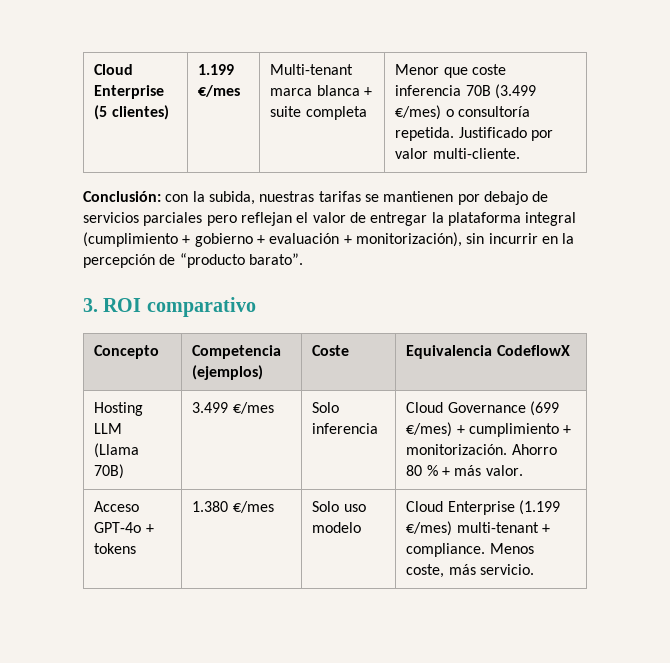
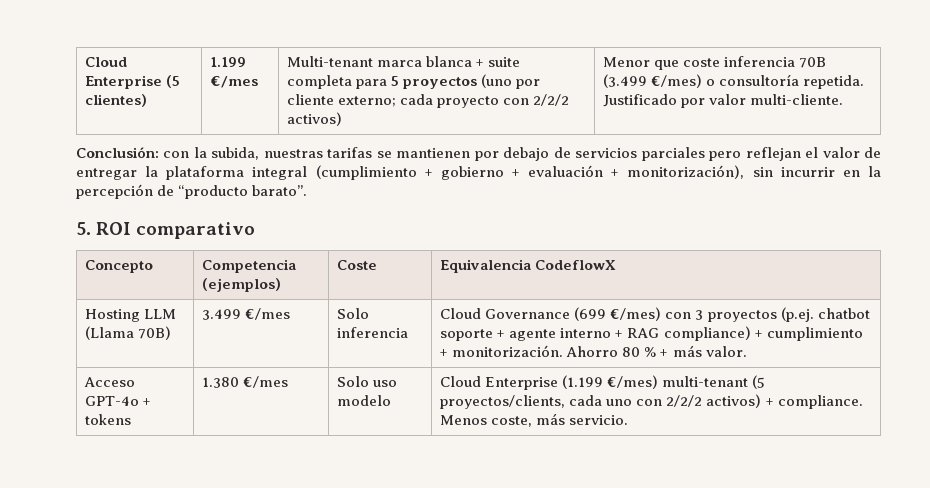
- Cloud Enterprise (5 clientes) | 1.199 €/mes | Multi-tenant marca blanca + suite completa | Menor que coste inferencia 70B (3.499 €/mes) o consultoría repetida. Justificado por valor multi-cliente.
+ Cloud Enterprise (5 clientes) | 1.199 €/mes | Multi-tenant marca blanca + suite completa para 5 proyectos (uno por cliente externo; cada proyecto con 2/2/2 activos) | Menor que coste inferencia 70B (3.499 €/mes) o consultoría repetida. Justificado por valor multi-cliente.
- 3. ROI comparativo
+ 5. ROI comparativo
- Hosting LLM (Llama 70B) | 3.499 €/mes | Solo inferencia | Cloud Governance (699 €/mes) + cumplimiento + monitorización. Ahorro 80 % + más valor.
+ Hosting LLM (Llama 70B) | 3.499 €/mes | Solo inferencia | Cloud Governance (699 €/mes) con 3 proyectos (p.ej. chatbot soporte + agente interno + RAG compliance) + cumplimiento + monitorización. Ahorro 80 % + más valor.
- Acceso GPT-4o + tokens | 1.380 €/mes | Solo uso modelo | Cloud Enterprise (1.199 €/mes) multi-tenant + compliance. Menos coste, más servicio.
+ Acceso GPT-4o + tokens | 1.380 €/mes | Solo uso modelo | Cloud Enterprise (1.199 €/mes) multi-tenant (5 proyectos/clients, cada uno con 2/2/2 activos) + compliance. Menos coste, más servicio.

